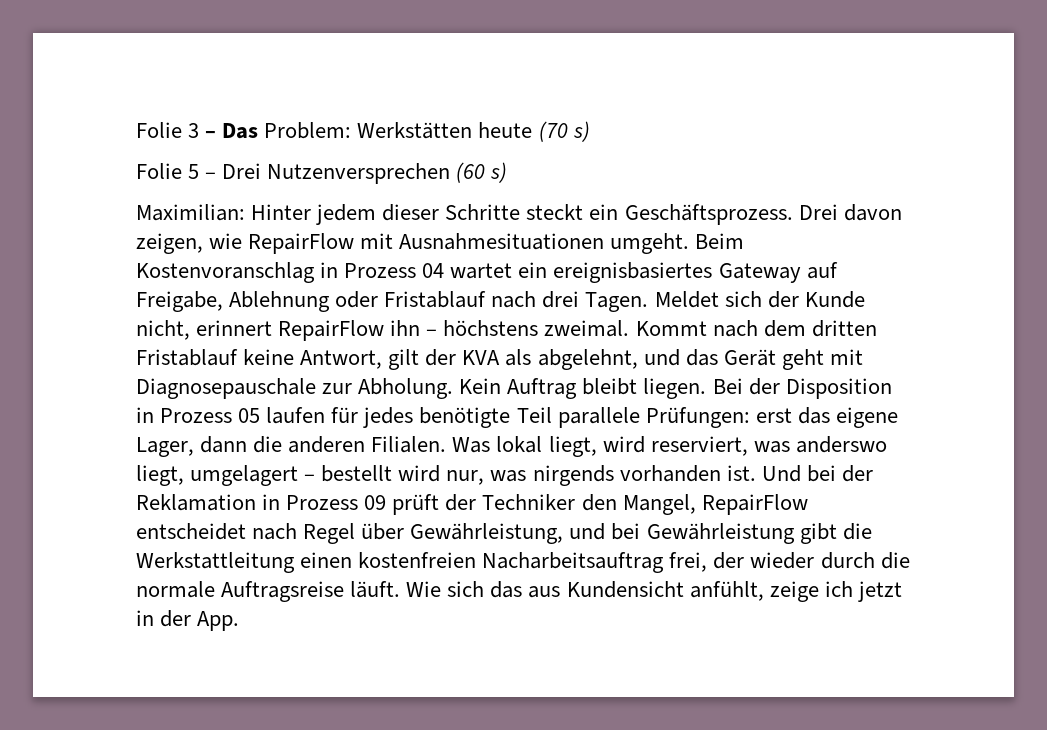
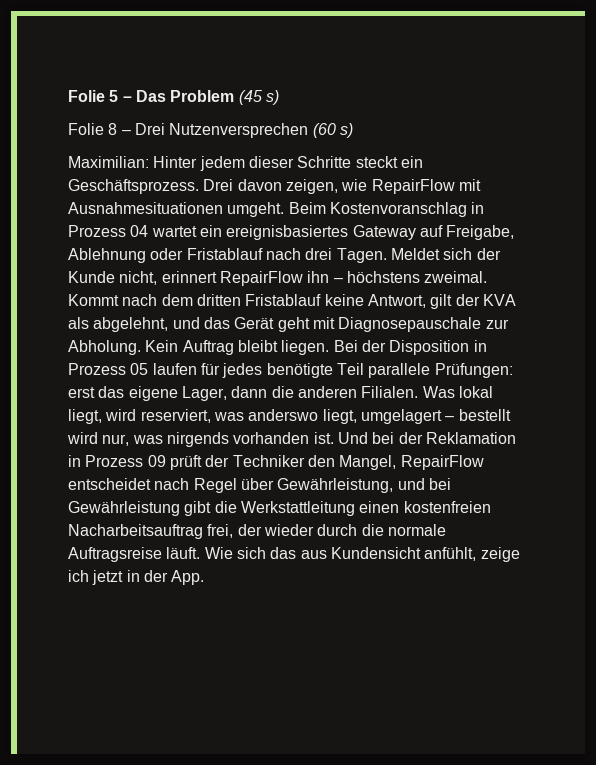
- Folie 3 – Das Problem: Werkstätten heute (70 s)
+ Folie 5 – Das Problem (45 s)
- Folie 5 – Drei Nutzenversprechen (60 s)
+ Folie 8 – Drei Nutzenversprechen (60 s)

